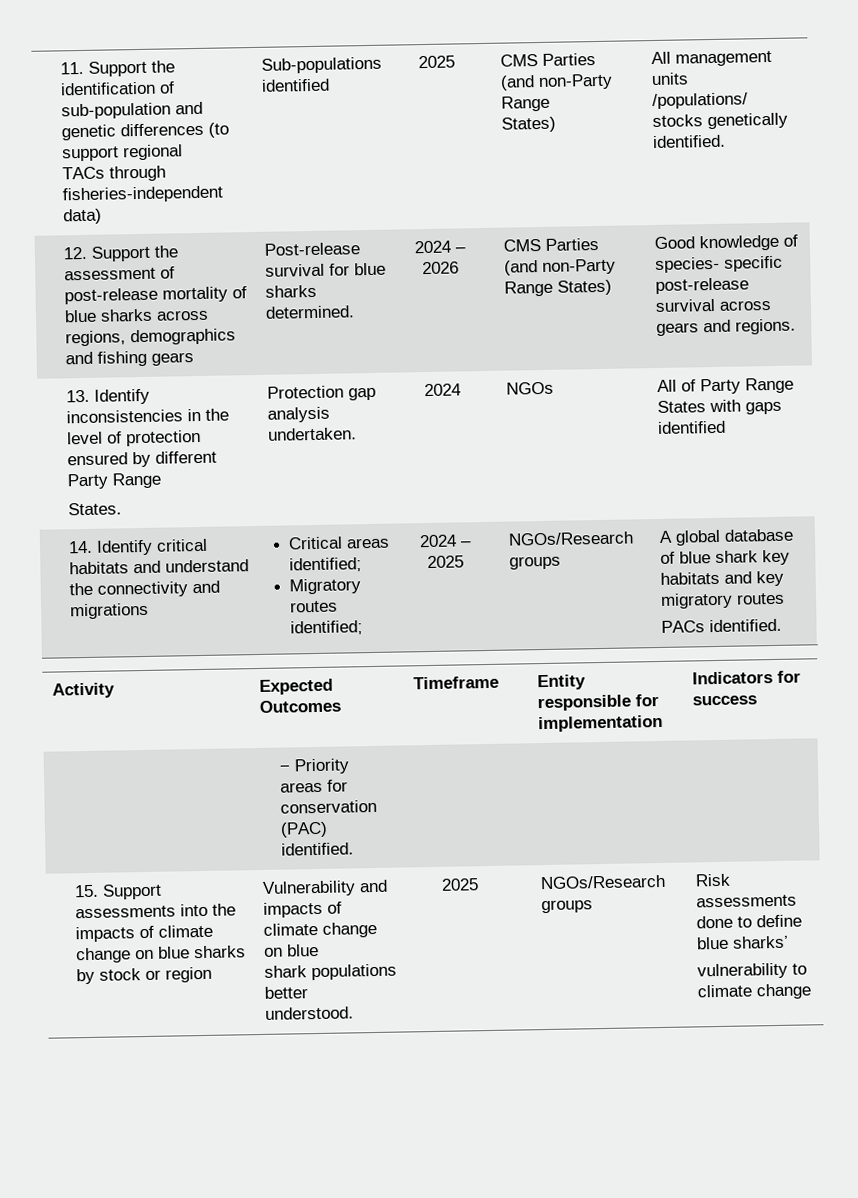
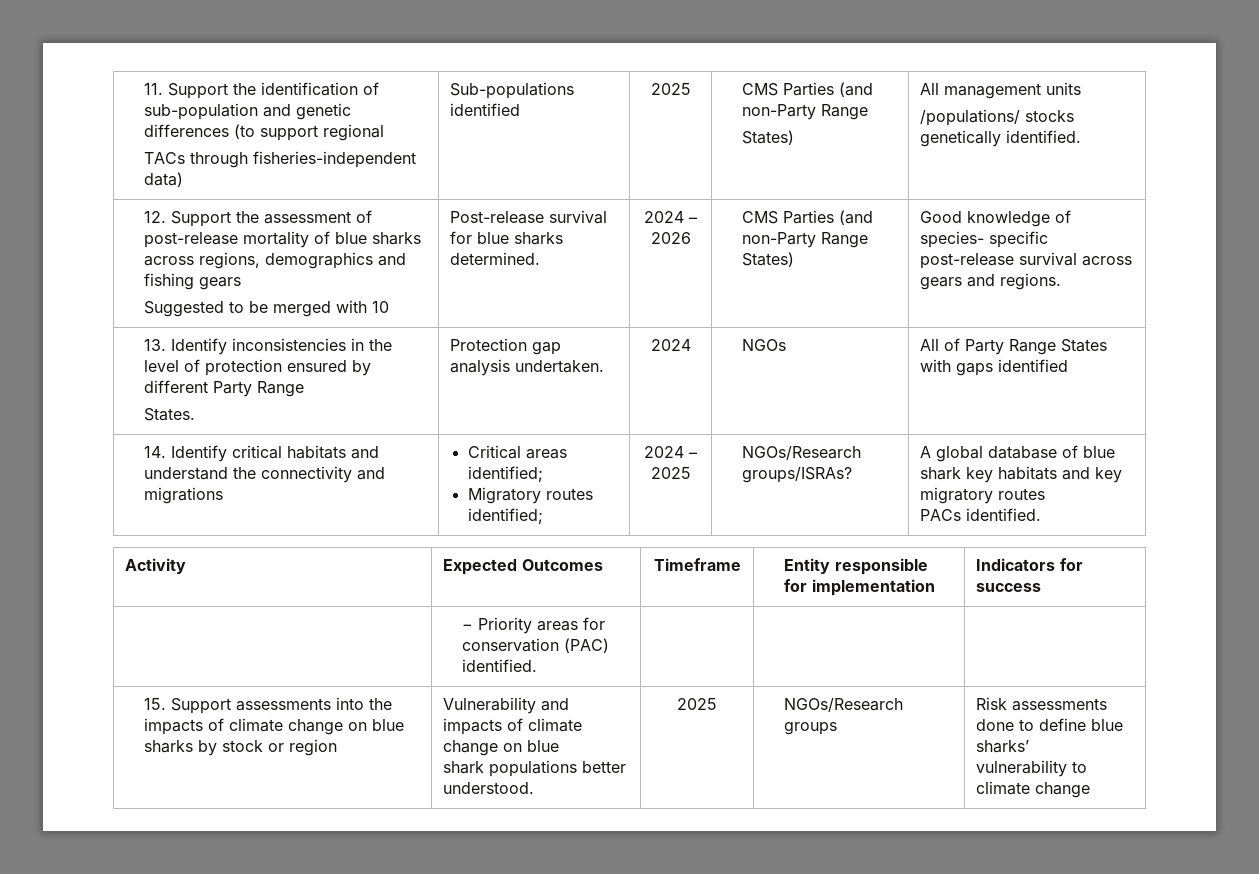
+ Suggested to be merged with 10
  14. Identify critical habitats and understand the connectivity and migrations | Critical areas identified;
- Migratory routes identified; | 2024 – 2025 | NGOs/Research groups | A global database of blue shark key habitats and key migratory routes
+ Migratory routes identified; | 2024 – 2025 | NGOs/Research groups/ISRAs? | A global database of blue shark key habitats and key migratory routes

